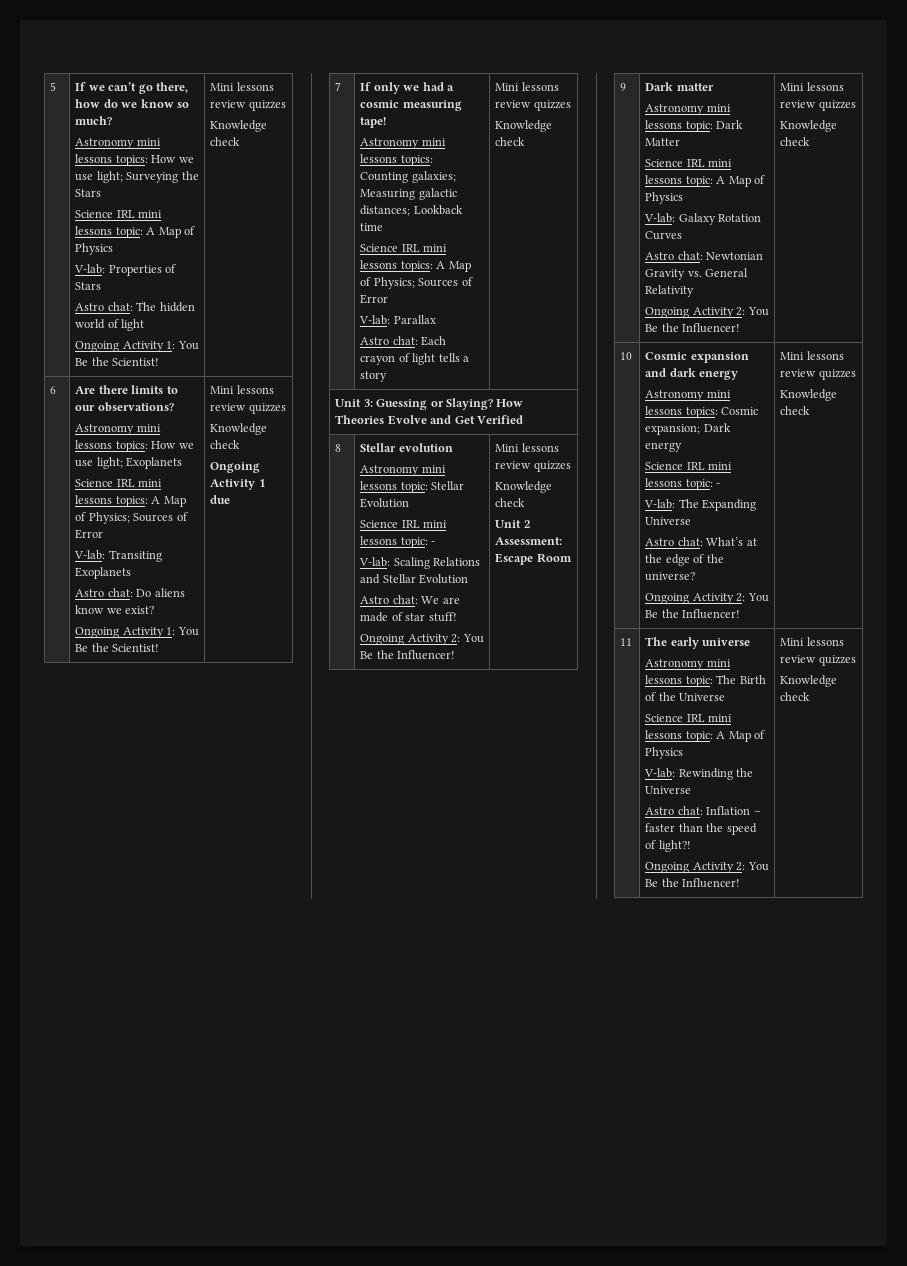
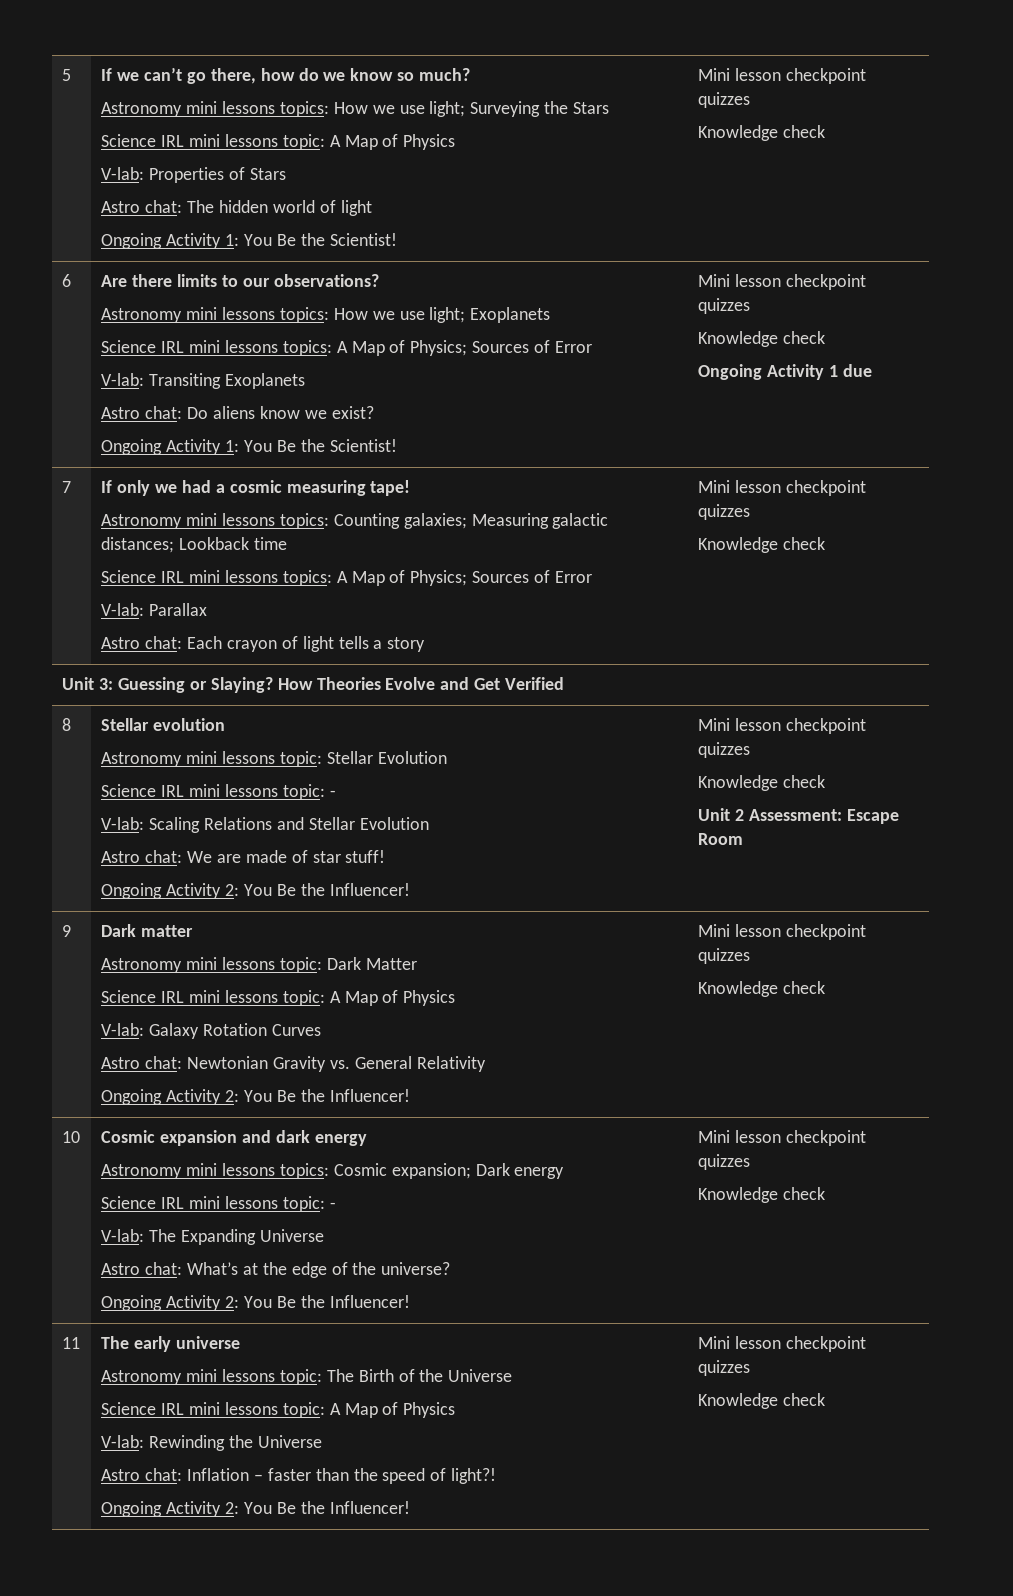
  Astro chat: The hidden world of light
- Ongoing Activity 1: You Be the Scientist! | Mini lessons review quizzes
+ Ongoing Activity 1: You Be the Scientist! | Mini lesson checkpoint quizzes
  Astro chat: Do aliens know we exist?
- Ongoing Activity 1: You Be the Scientist! | Mini lessons review quizzes
+ Ongoing Activity 1: You Be the Scientist! | Mini lesson checkpoint quizzes
- Astro chat: Each crayon of light tells a story | Mini lessons review quizzes
+ Astro chat: Each crayon of light tells a story | Mini lesson checkpoint quizzes
  Astro chat: We are made of star stuff!
- Ongoing Activity 2: You Be the Influencer! | Mini lessons review quizzes
+ Ongoing Activity 2: You Be the Influencer! | Mini lesson checkpoint quizzes
  Astro chat: Newtonian Gravity vs. General Relativity
- Ongoing Activity 2: You Be the Influencer! | Mini lessons review quizzes
+ Ongoing Activity 2: You Be the Influencer! | Mini lesson checkpoint quizzes
  Astro chat: What’s at the edge of the universe?
- Ongoing Activity 2: You Be the Influencer! | Mini lessons review quizzes
+ Ongoing Activity 2: You Be the Influencer! | Mini lesson checkpoint quizzes
  Astro chat: Inflation – faster than the speed of light?!
- Ongoing Activity 2: You Be the Influencer! | Mini lessons review quizzes
+ Ongoing Activity 2: You Be the Influencer! | Mini lesson checkpoint quizzes

